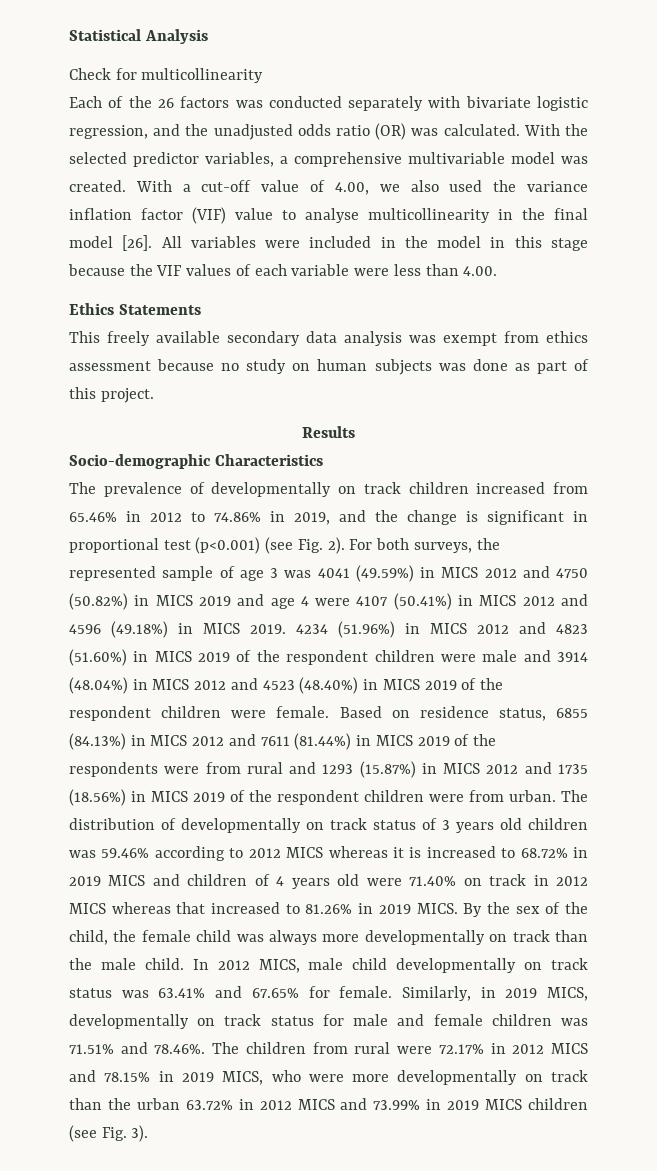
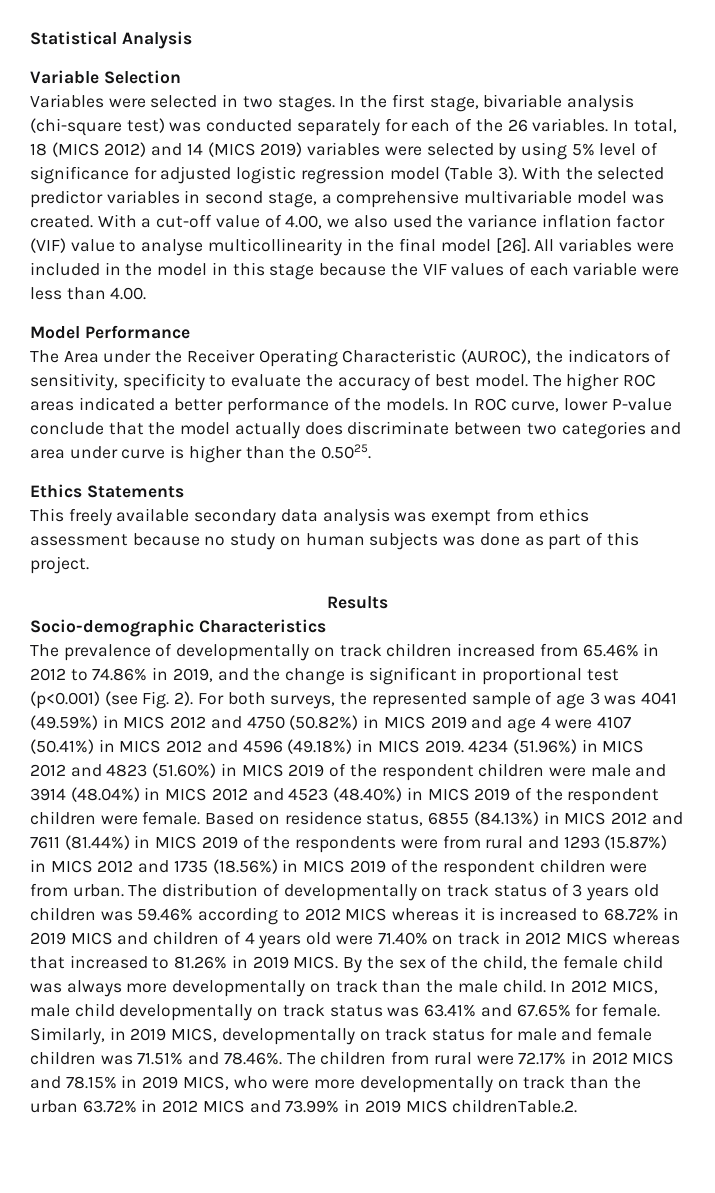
- Check for multicollinearity
- Each of the 26 factors was conducted separately with bivariate logistic regression, and the unadjusted odds ratio (OR) was calculated. With the selected predictor variables, a comprehensive multivariable model was created.
+ Variable Selection
+ Variables were selected in two stages. In the first stage, bivariable analysis (chi-square test) was conducted separately for each of the 26 variables. In total, 18 (MICS 2012) and 14 (MICS 2019) variables were selected by using 5% level of significance for adjusted logistic regression model (Table 3). With the selected predictor variables in second stage, a comprehensive multivariable model was created.
+ Model Performance
+ The Area under the Receiver Operating Characteristic (AUROC), the indicators of sensitivity, specificity to evaluate the accuracy of best model. The higher ROC areas indicated a better performance of the models. In ROC curve, lower P-value conclude that the model actually does discriminate between two categories and area under curve is higher than the 0.5025.
- Similarly, in 2019 MICS, developmentally on track status for male and female children was 71.51% and 78.46%. The children from rural were 72.17% in 2012 MICS and 78.15% in 2019 MICS, who were more developmentally on track than the urban 63.72% in 2012 MICS and 73.99% in 2019 MICS children (see Fig. 3).
+ Similarly, in 2019 MICS, developmentally on track status for male and female children was 71.51% and 78.46%. The children from rural were 72.17% in 2012 MICS and 78.15% in 2019 MICS, who were more developmentally on track than the urban 63.72% in 2012 MICS and 73.99% in 2019 MICS childrenTable.2.

